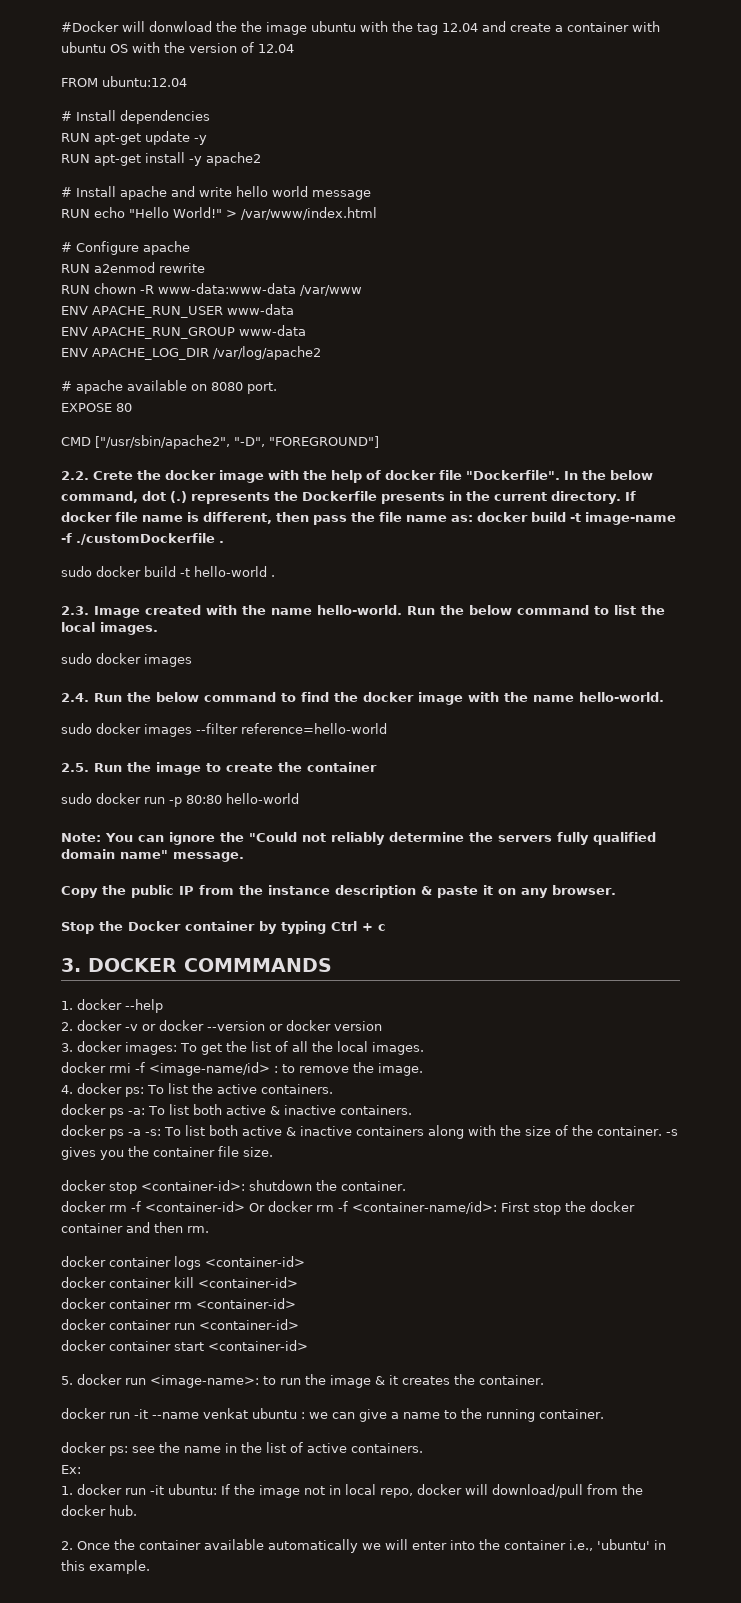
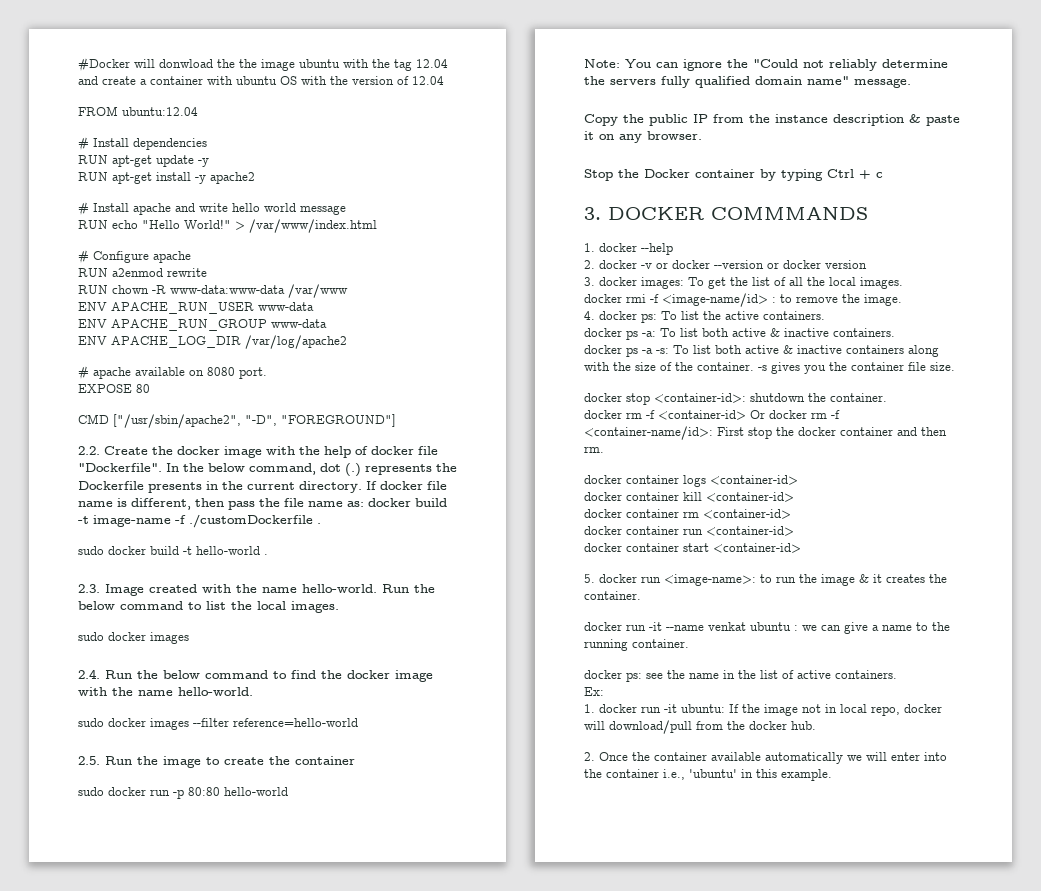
- 2.2. Crete the docker image with the help of docker file "Dockerfile".
+ 2.2. Create the docker image with the help of docker file "Dockerfile".

